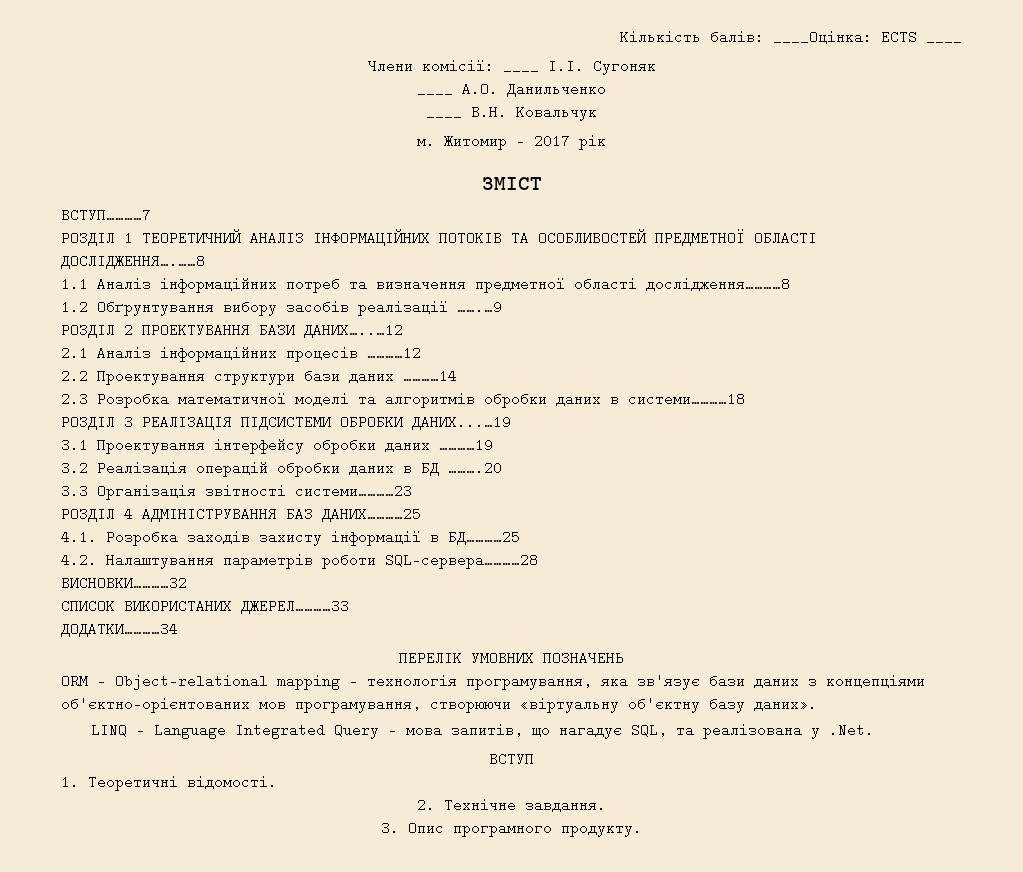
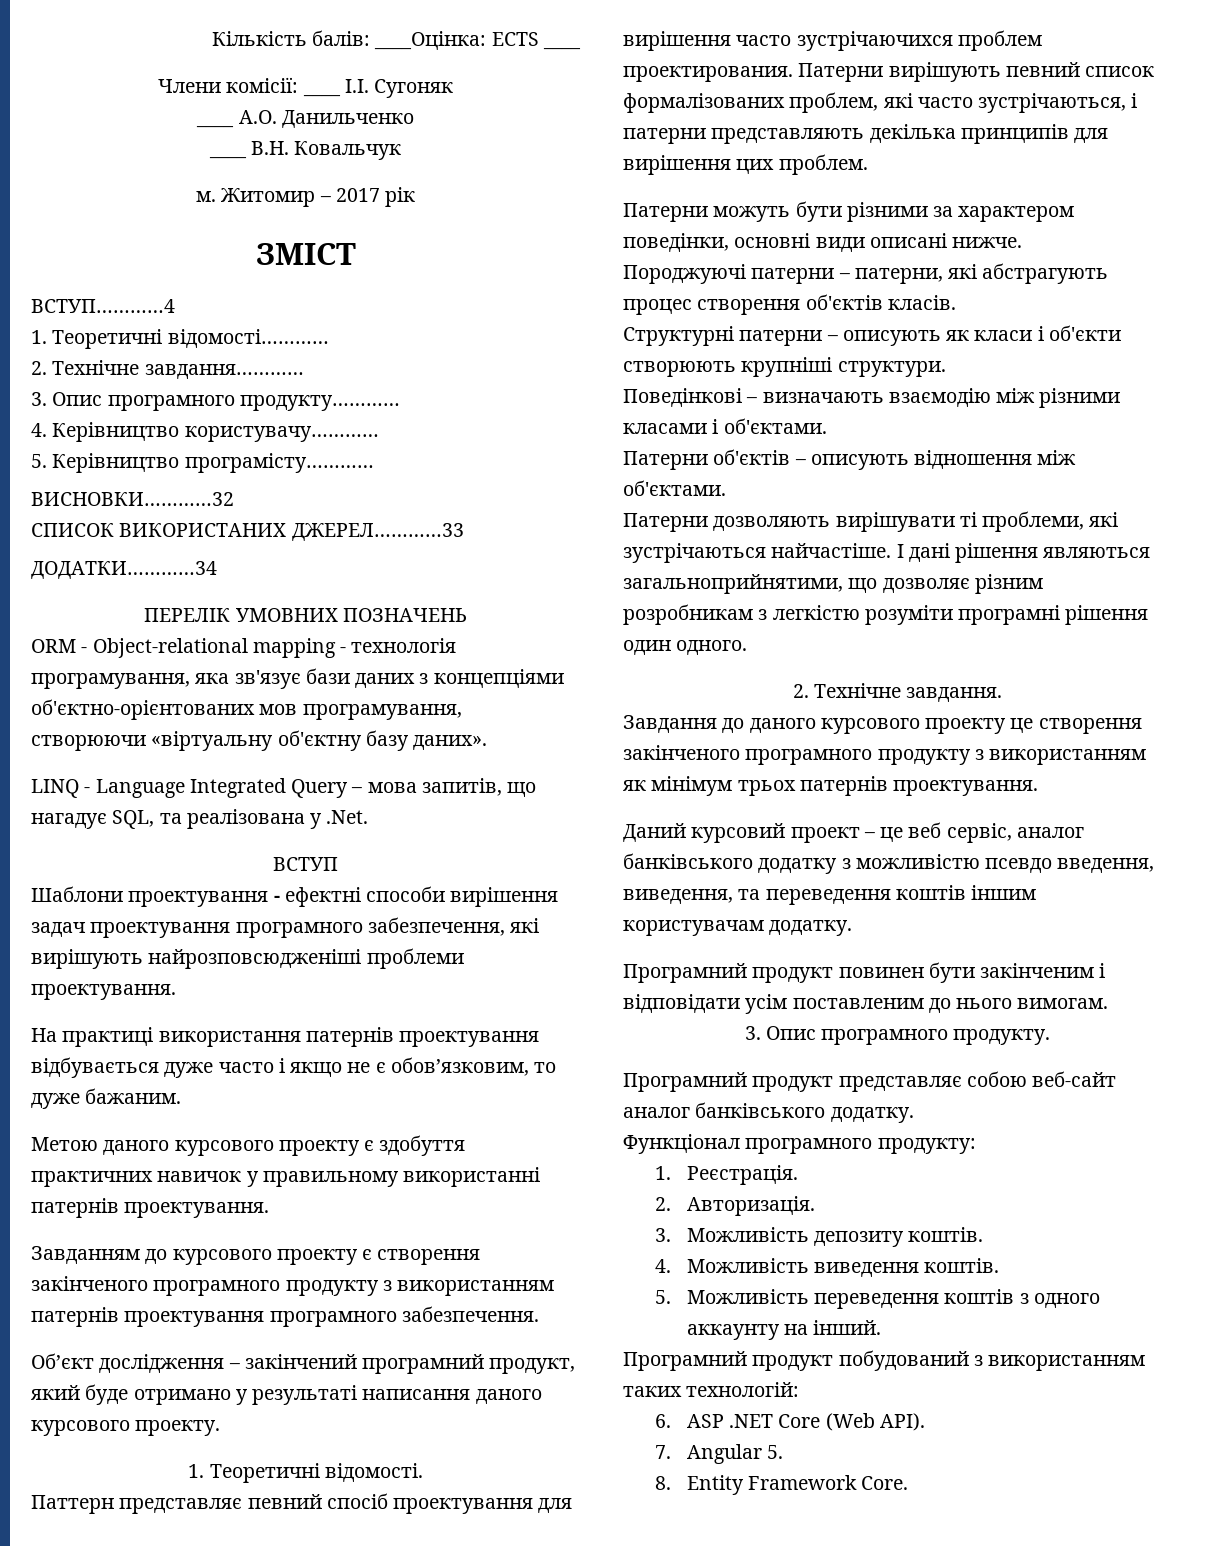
- ВСТУП…………7
- РОЗДІЛ 1 ТЕОРЕТИЧНИЙ АНАЛІЗ ІНФОРМАЦІЙНИХ ПОТОКІВ ТА ОСОБЛИВОСТЕЙ ПРЕДМЕТНОЇ ОБЛАСТІ ДОСЛІДЖЕННЯ….……8
- 1.1 Аналіз інформаційних потреб та визначення предметної області дослідження…………8
- 1.2 Обґрунтування вибору засобів реалізації …….…9
- РОЗДІЛ 2 ПРОЕКТУВАННЯ БАЗИ ДАНИХ…..…12
- 2.1 Аналіз інформаційних процесів …………12
- 2.2 Проектування структури бази даних …………14
- 2.3 Розробка математичної моделі та алгоритмів обробки даних в системи…………18
- РОЗДІЛ 3 РЕАЛІЗАЦІЯ ПІДСИСТЕМИ ОБРОБКИ ДАНИХ...…19
- 3.1 Проектування інтерфейсу обробки даних …………19
- 3.2 Реалізація операцій обробки даних в БД ……….20
- 3.3 Організація звітності системи…………23
- РОЗДІЛ 4 АДМІНІСТРУВАННЯ БАЗ ДАНИХ…………25
- 4.1. Розробка заходів захисту інформації в БД…………25
- 4.2. Налаштування параметрів роботи SQL-сервера…………28
+ ВСТУП…………4
+ 1. Теоретичні відомості…………
+ 2. Технічне завдання…………
+ 3. Опис програмного продукту…………
+ 4. Керівництво користувачу…………
+ 5. Керівництво програмісту…………
+ Шаблони проектування - ефектні способи вирішення задач проектування програмного забезпечення, які вирішують найрозповсюдженіші проблеми проектування.
+ На практиці використання патернів проектування відбувається дуже часто і якщо не є обов’язковим, то дуже бажаним.
+ Метою даного курсового проекту є здобуття практичних навичок у правильному використанні патернів проектування.
+ Завданням до курсового проекту є створення закінченого програмного продукту з використанням патернів проектування програмного забезпечення.
+ Об’єкт дослідження – закінчений програмний продукт, який буде отримано у результаті написання даного курсового проекту.
  1. Теоретичні відомості.
+ Паттерн представляє певний спосіб проектування для вирішення часто зустрічаючихся проблем проектирования. Патерни вирішують певний список формалізованих проблем, які часто зустрічаються, і патерни представляють декілька принципів для вирішення цих проблем.
+ Патерни можуть бути різними за характером поведінки, основні види описані нижче.
+ Породжуючі патерни – патерни, які абстрагують процес створення об'єктів класів.
+ Структурні патерни – описують як класи і об'єкти створюють крупніші структури.
+ Поведінкові – визначають взаємодію між різними класами і об'єктами.
+ Патерни об'єктів – описують відношення між об'єктами.
+ Патерни дозволяють вирішувати ті проблеми, які зустрічаються найчастіше. І дані рішення являються загальноприйнятими, що дозволяє різним розробникам з легкістю розуміти програмні рішення один одного.
  2. Технічне завдання.
+ Завдання до даного курсового проекту це створення закінченого програмного продукту з використанням як мінімум трьох патернів проектування.
+ Даний курсовий проект – це веб сервіс, аналог банківського додатку з можливістю псевдо введення, виведення, та переведення коштів іншим користувачам додатку.
+ Програмний продукт повинен бути закінченим і відповідати усім поставленим до нього вимогам.
  3. Опис програмного продукту.
+ Програмний продукт представляє собою веб-сайт аналог банківського додатку.
+ Функціонал програмного продукту:
+ 1. Реєстрація.
+ 2. Авторизація.
+ 3. Можливість депозиту коштів.
+ 4. Можливість виведення коштів.
+ 5. Можливість переведення коштів з одного аккаунту на інший.
+ Програмний продукт побудований з використанням таких технологій:
+ 6. ASP .NET Core (Web API).
+ 7. Angular 5.
+ 8. Entity Framework Core.

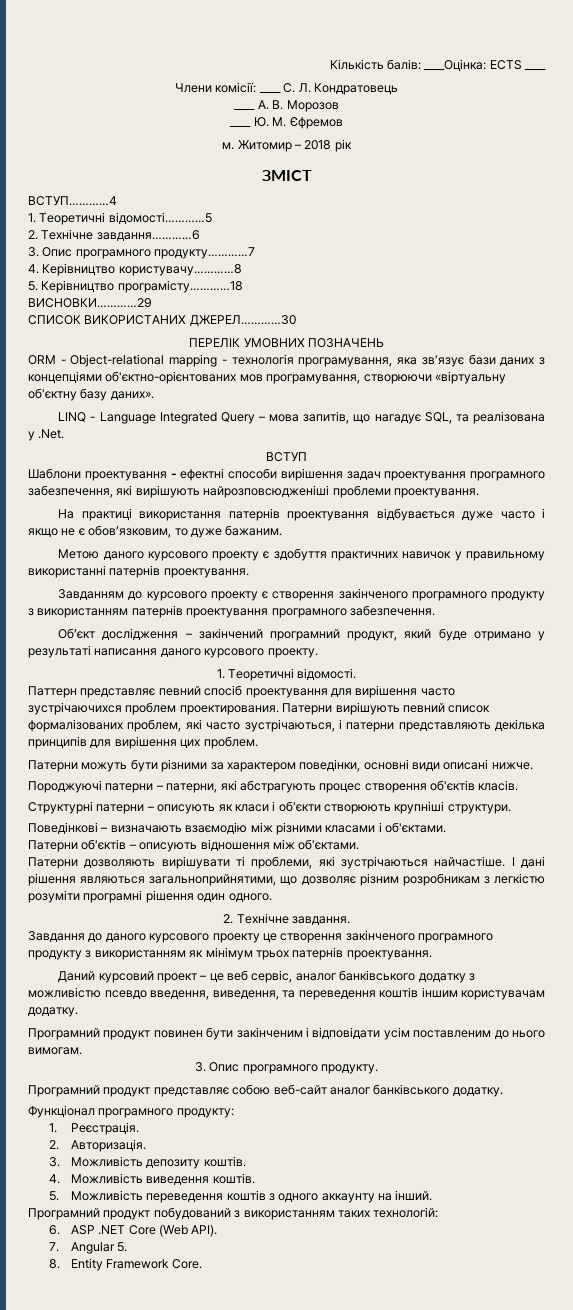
- Члени комісії: ____ І.І. Сугоняк
- ____ А.O. Данильченко
- ____ В.Н. Ковальчук
+ Члени комісії: ____ С. Л. Кондратовець
+ ____ А. В. Морозов
+ ____ Ю. М. Єфремов
- Житомир – 2017 рік
+ Житомир – 2018 рік
- 1. Теоретичні відомості…………
- 2. Технічне завдання…………
- 3. Опис програмного продукту…………
+ 1. Теоретичні відомості…………5
+ 2. Технічне завдання…………6
+ 3. Опис програмного продукту…………7
- 4. Керівництво користувачу…………
+ 4. Керівництво користувачу…………8
- 5. Керівництво програмісту…………
- ВИСНОВКИ…………32
+ 5. Керівництво програмісту…………18
+ ВИСНОВКИ…………29
- СПИСОК ВИКОРИСТАНИХ ДЖЕРЕЛ…………33
- ДОДАТКИ…………34
+ СПИСОК ВИКОРИСТАНИХ ДЖЕРЕЛ…………30

